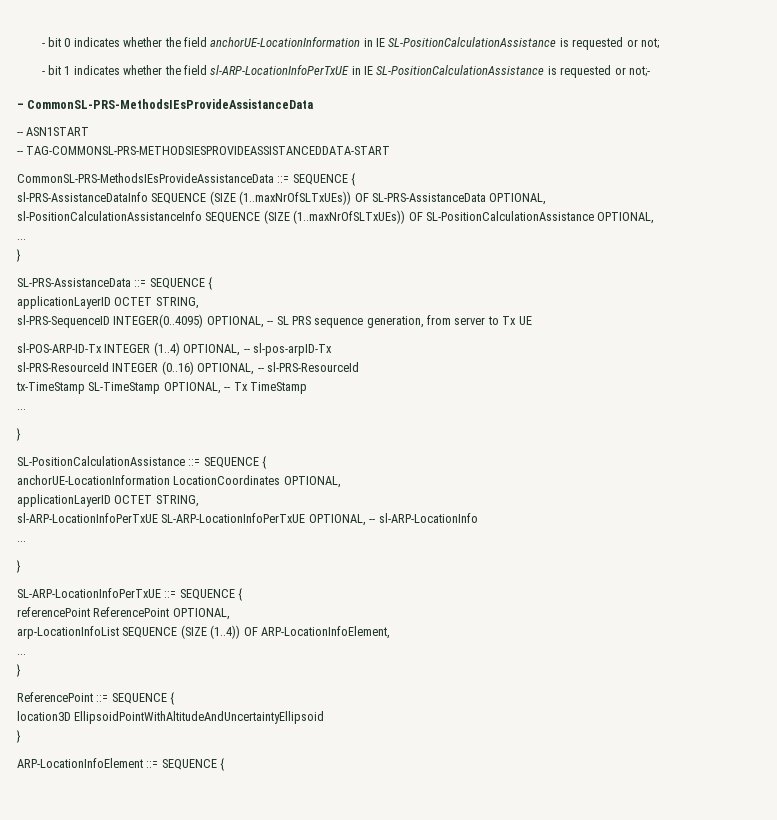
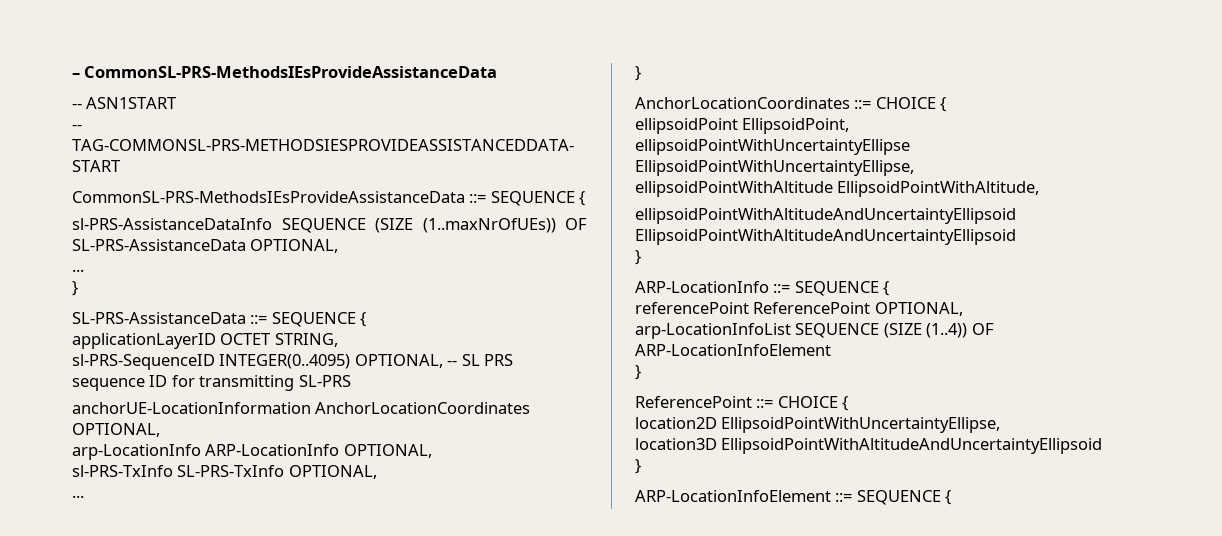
- - bit 0 indicates whether the field anchorUE-LocationInformation in IE SL-PositionCalculationAssistance is requested or not;
- - bit 1 indicates whether the field sl-ARP-LocationInfoPerTxUE in IE SL-PositionCalculationAssistance is requested or not;-
- sl-PRS-AssistanceDataInfo SEQUENCE (SIZE (1..maxNrOfSLTxUEs)) OF SL-PRS-AssistanceData OPTIONAL,
+ sl-PRS-AssistanceDataInfo SEQUENCE (SIZE (1..maxNrOfUEs)) OF SL-PRS-AssistanceData OPTIONAL,
- sl-PositionCalculationAssistanceInfo SEQUENCE (SIZE (1..maxNrOfSLTxUEs)) OF SL-PositionCalculationAssistance OPTIONAL,
- sl-PRS-SequenceID INTEGER(0..4095) OPTIONAL, -- SL PRS sequence generation, from server to Tx UE
- sl-POS-ARP-ID-Tx INTEGER (1..4) OPTIONAL, -- sl-pos-arpID-Tx
- sl-PRS-ResourceId INTEGER (0..16) OPTIONAL, -- sl-PRS-ResourceId
- tx-TimeStamp SL-TimeStamp OPTIONAL, -- Tx TimeStamp
+ sl-PRS-SequenceID INTEGER(0..4095) OPTIONAL, -- SL PRS sequence ID for transmitting SL-PRS
+ anchorUE-LocationInformation AnchorLocationCoordinates OPTIONAL,
+ arp-LocationInfo ARP-LocationInfo OPTIONAL,
+ sl-PRS-TxInfo SL-PRS-TxInfo OPTIONAL,
  ...
  }
- SL-PositionCalculationAssistance ::= SEQUENCE {
- anchorUE-LocationInformation LocationCoordinates OPTIONAL,
- applicationLayerID OCTET STRING,
- sl-ARP-LocationInfoPerTxUE SL-ARP-LocationInfoPerTxUE OPTIONAL, -- sl-ARP-LocationInfo
- ...
+ AnchorLocationCoordinates ::= CHOICE {
+ ellipsoidPoint EllipsoidPoint,
+ ellipsoidPointWithUncertaintyEllipse EllipsoidPointWithUncertaintyEllipse,
+ ellipsoidPointWithAltitude EllipsoidPointWithAltitude,
+ ellipsoidPointWithAltitudeAndUncertaintyEllipsoid EllipsoidPointWithAltitudeAndUncertaintyEllipsoid
  }
- SL-ARP-LocationInfoPerTxUE ::= SEQUENCE {
+ ARP-LocationInfo ::= SEQUENCE {
- arp-LocationInfoList SEQUENCE (SIZE (1..4)) OF ARP-LocationInfoElement,
- ...
+ arp-LocationInfoList SEQUENCE (SIZE (1..4)) OF ARP-LocationInfoElement
- ReferencePoint ::= SEQUENCE {
+ ReferencePoint ::= CHOICE {
+ location2D EllipsoidPointWithUncertaintyEllipse,

